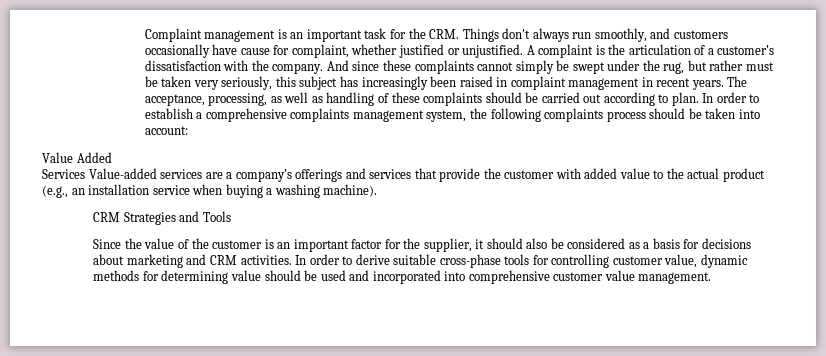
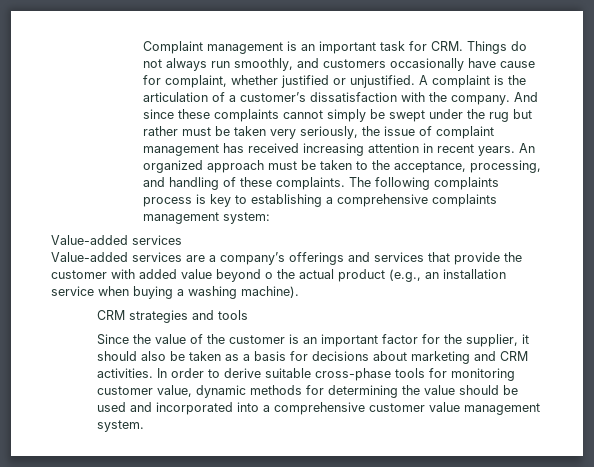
- Complaint management is an important task for the CRM. Things don't always run smoothly, and customers occasionally have cause for complaint, whether justified or unjustified.
+ Complaint management is an important task for CRM. Things do not always run smoothly, and customers occasionally have cause for complaint, whether justified or unjustified.
- And since these complaints cannot simply be swept under the rug, but rather must be taken very seriously, this subject has increasingly been raised in complaint management in recent years. The acceptance, processing, as well as handling of these complaints should be carried out according to plan. In order to establish a comprehensive complaints management system, the following complaints process should be taken into account:
- Value Added
- Services Value-added services are a company’s offerings and services that provide the customer with added value to the actual product (e.g., an installation service when buying a washing machine).
+ And since these complaints cannot simply be swept under the rug but rather must be taken very seriously, the issue of complaint management has received increasing attention in recent years. An organized approach must be taken to the acceptance, processing, and handling of these complaints. The following complaints process is key to establishing a comprehensive complaints management system:
+ Value-added services
+ Value-added services are a company’s offerings and services that provide the customer with added value beyond o the actual product (e.g., an installation service when buying a washing machine).
- CRM Strategies and Tools
+ CRM strategies and tools
- Since the value of the customer is an important factor for the supplier, it should also be considered as a basis for decisions about marketing and CRM activities.
+ Since the value of the customer is an important factor for the supplier, it should also be taken as a basis for decisions about marketing and CRM activities.
- In order to derive suitable cross-phase tools for controlling customer value, dynamic methods for determining value should be used and incorporated into comprehensive customer value management.
+ In order to derive suitable cross-phase tools for monitoring customer value, dynamic methods for determining the value should be used and incorporated into a comprehensive customer value management system.

